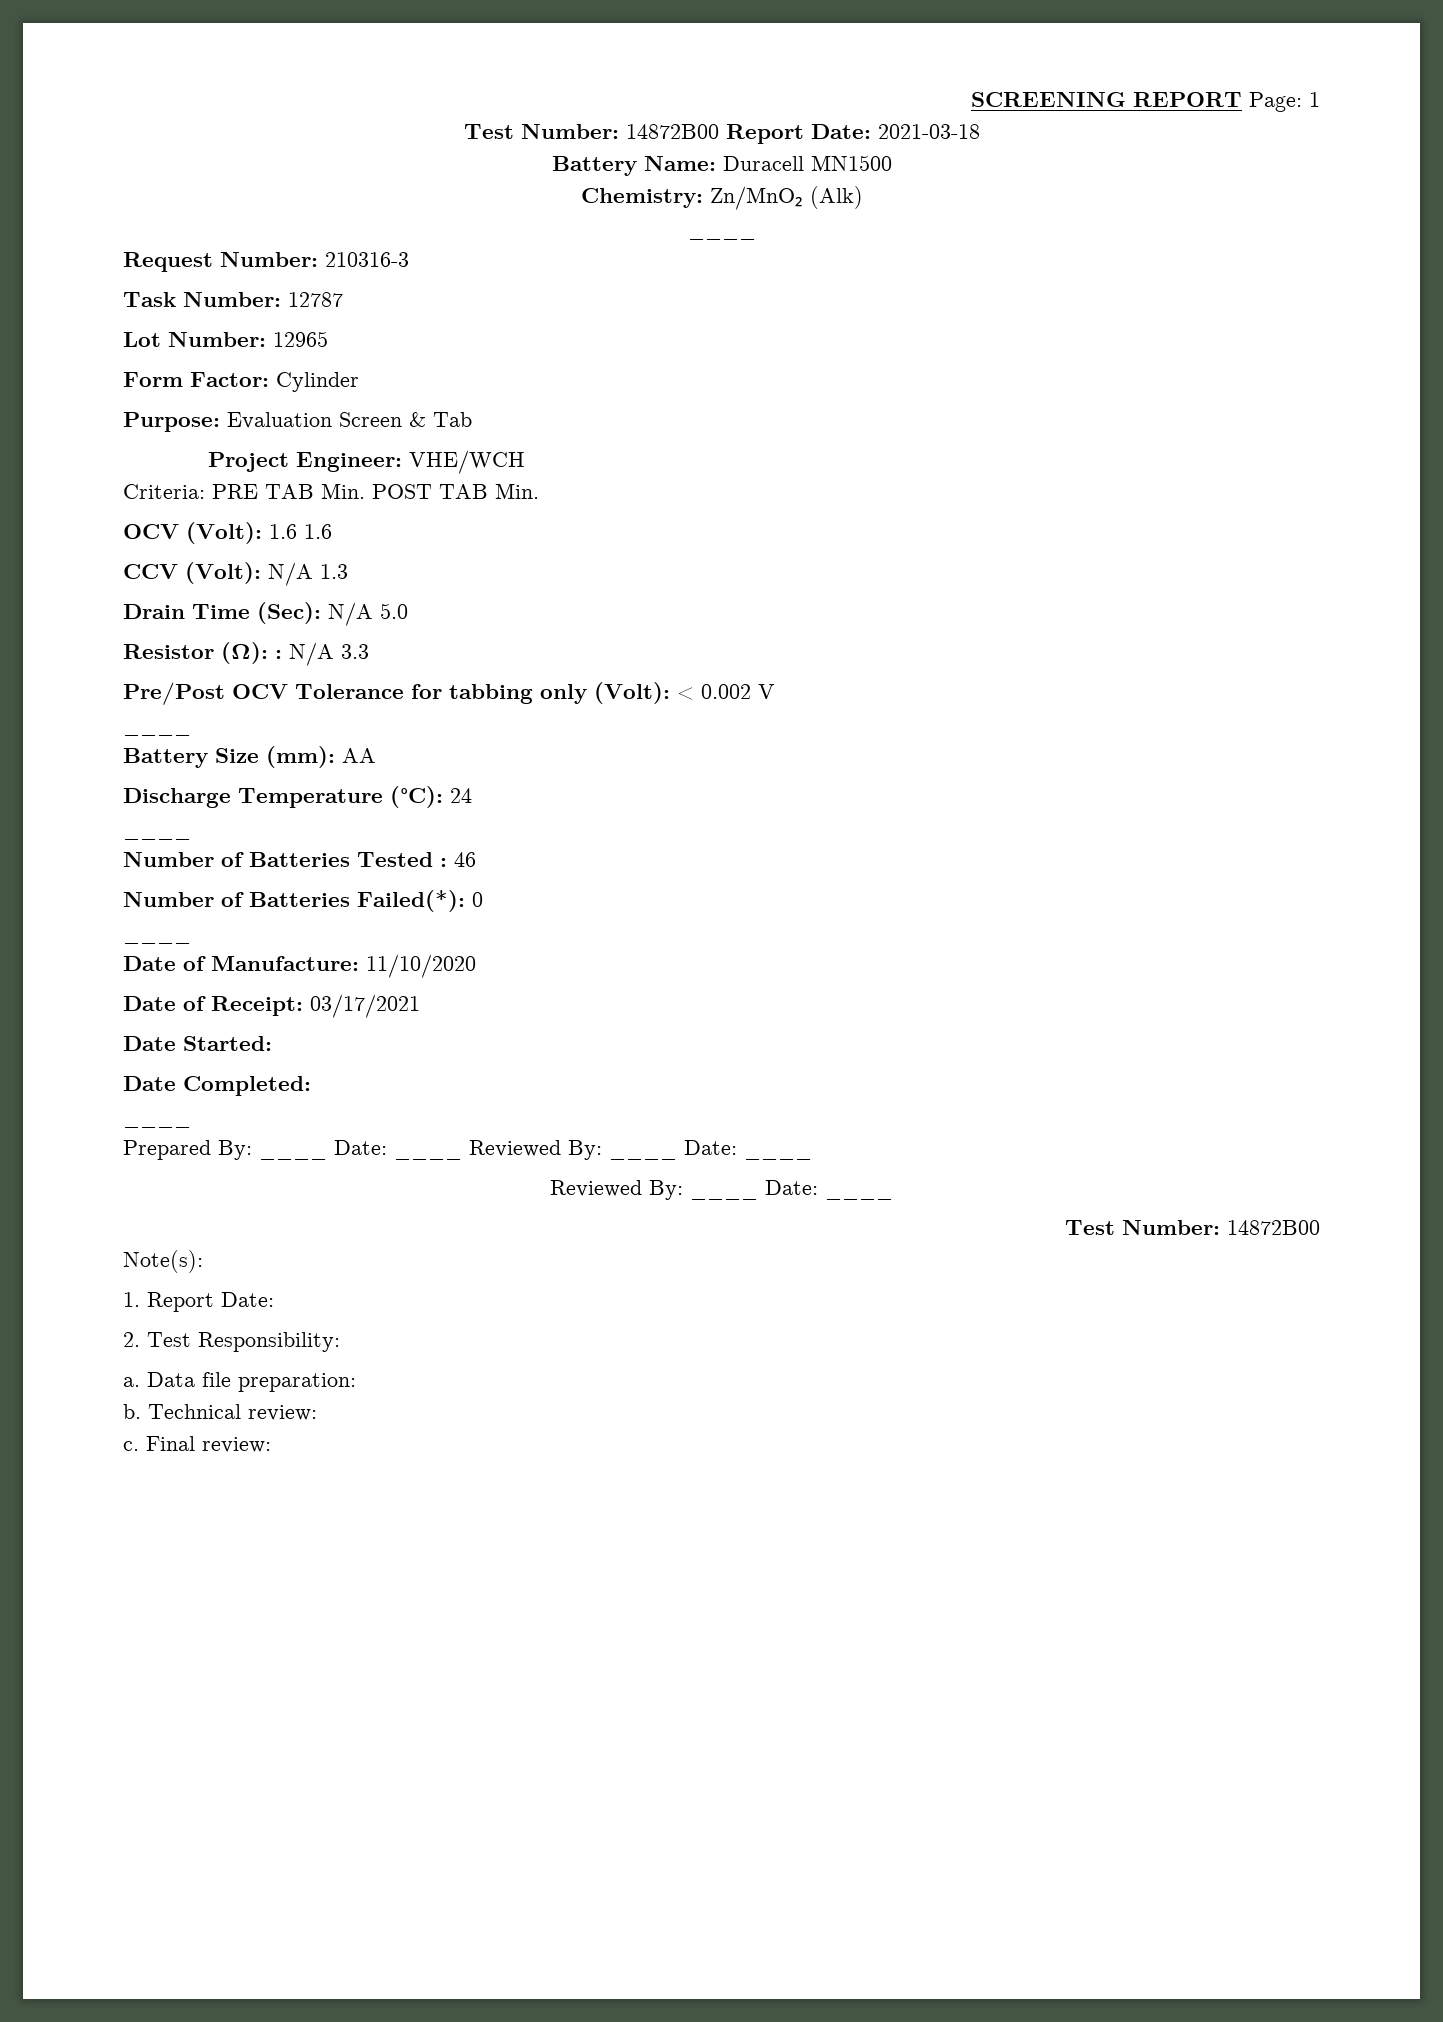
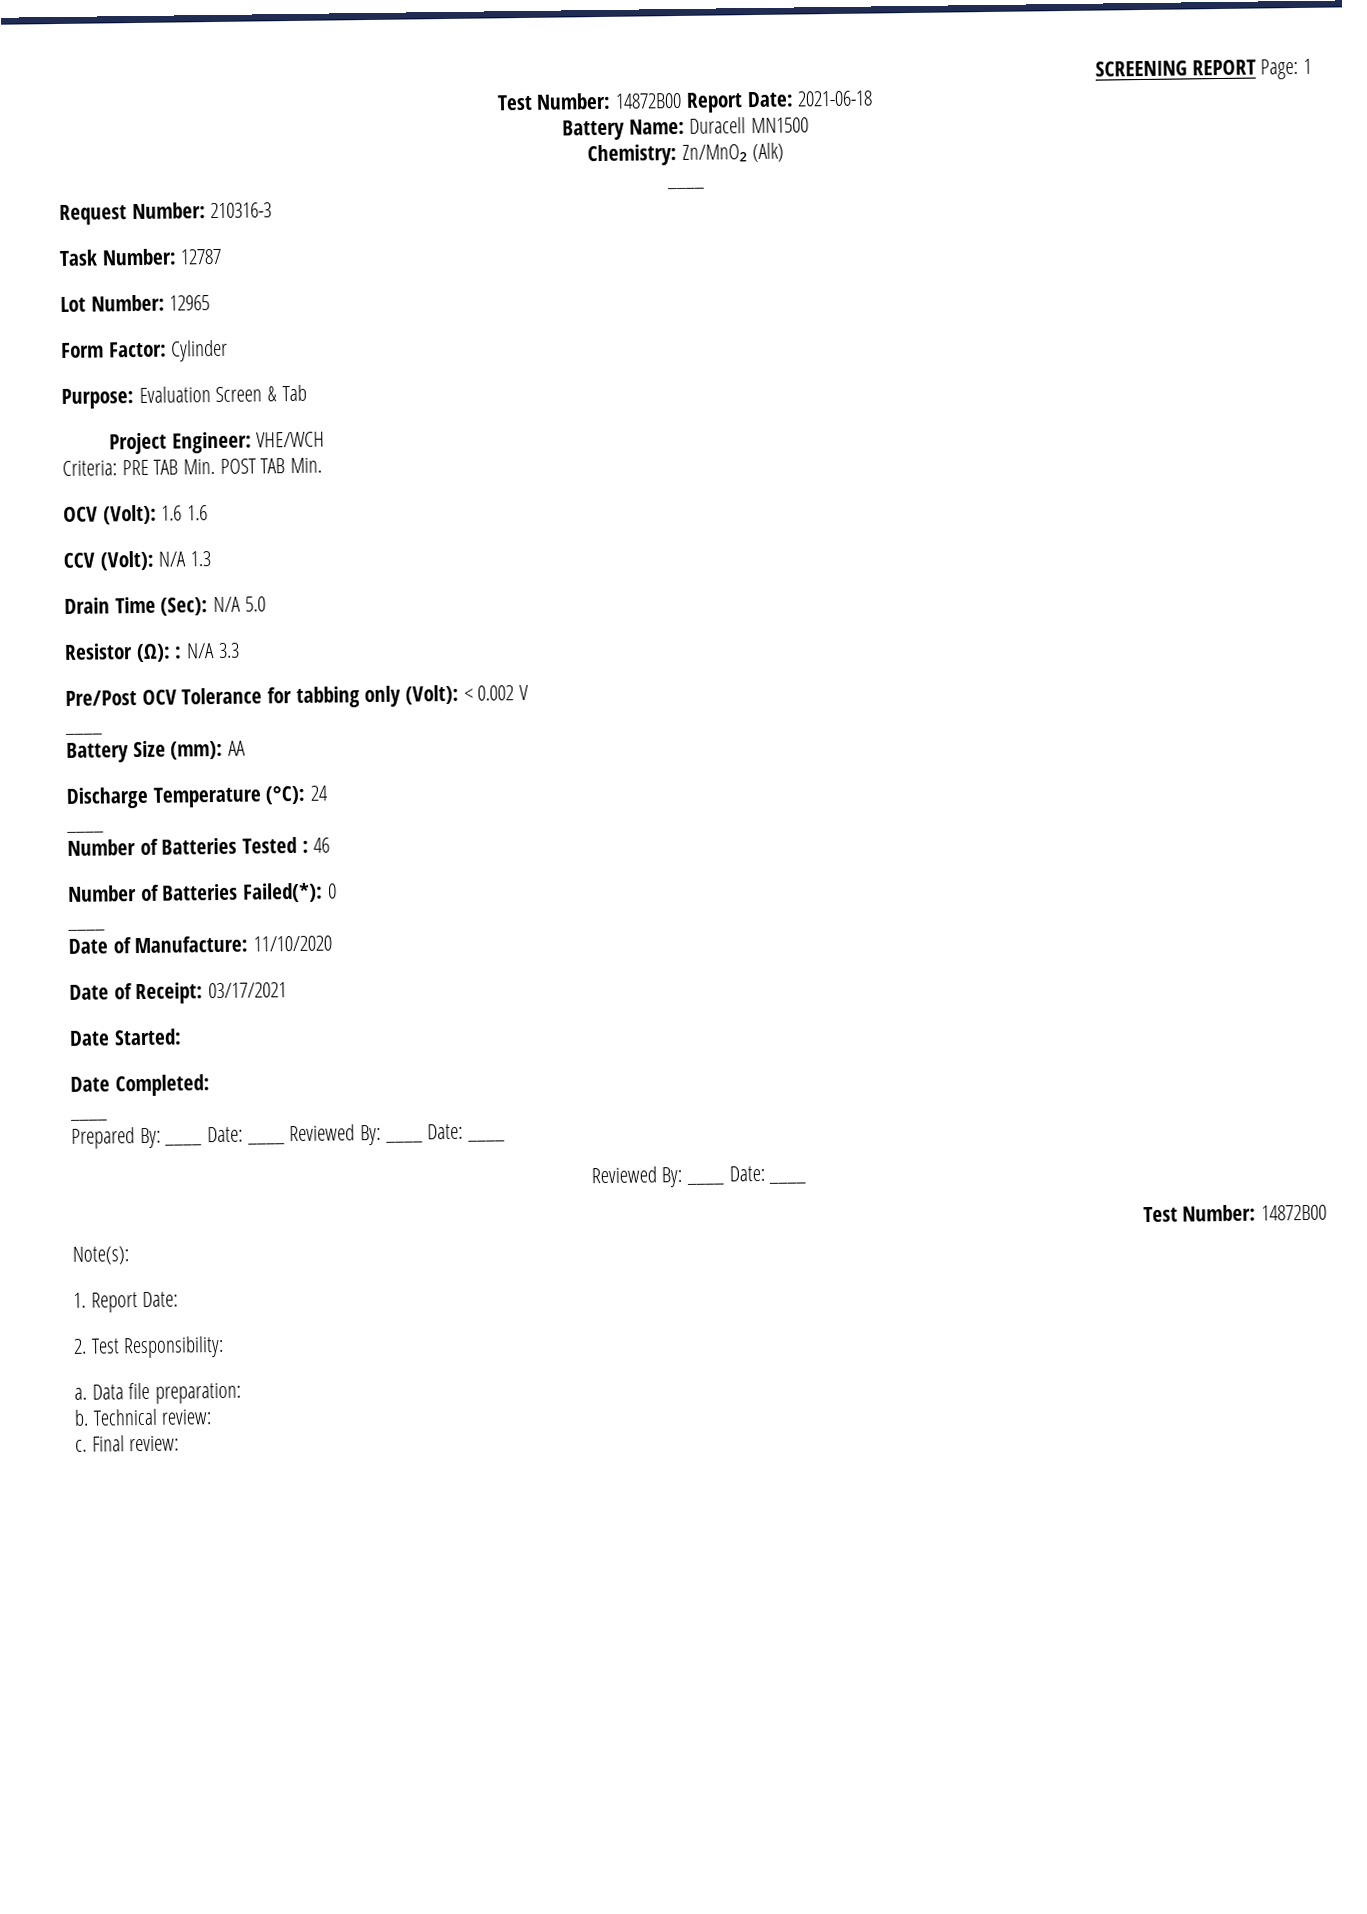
- Test Number: 14872B00 Report Date: 2021-03-18
+ Test Number: 14872B00 Report Date: 2021-06-18

